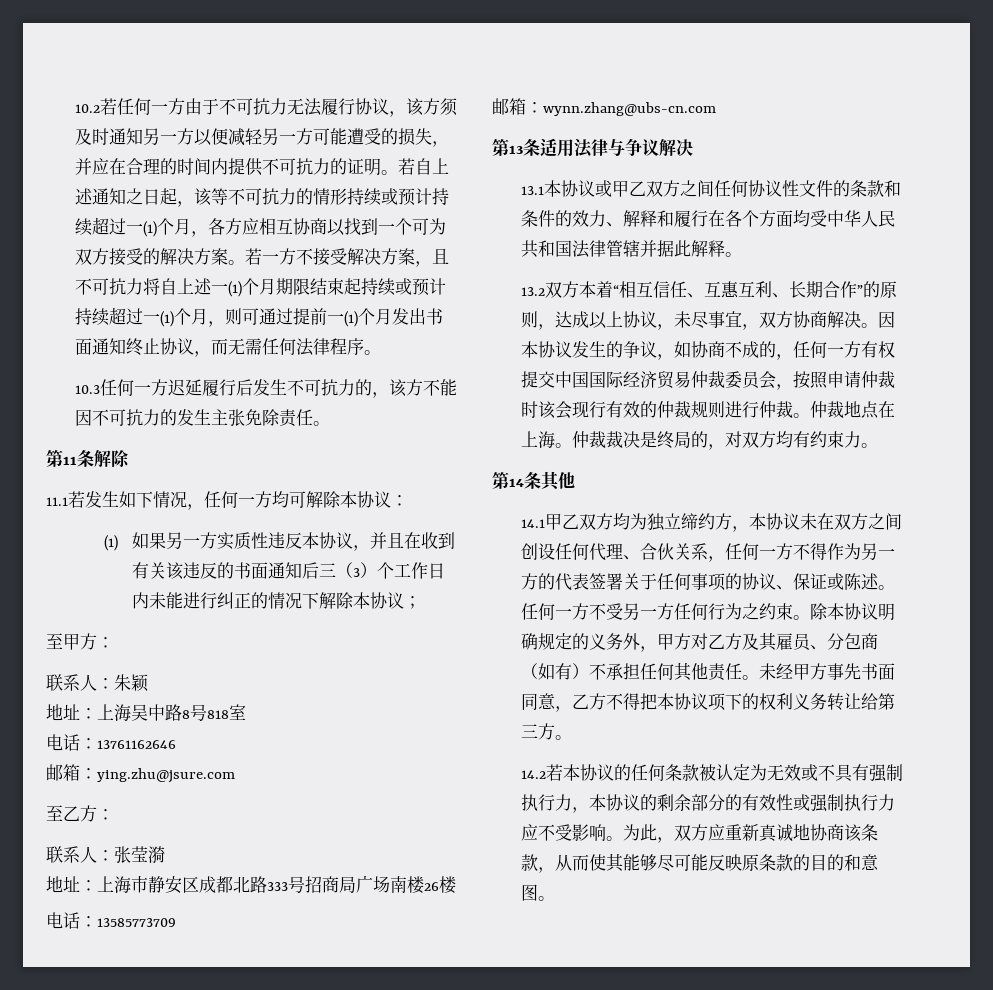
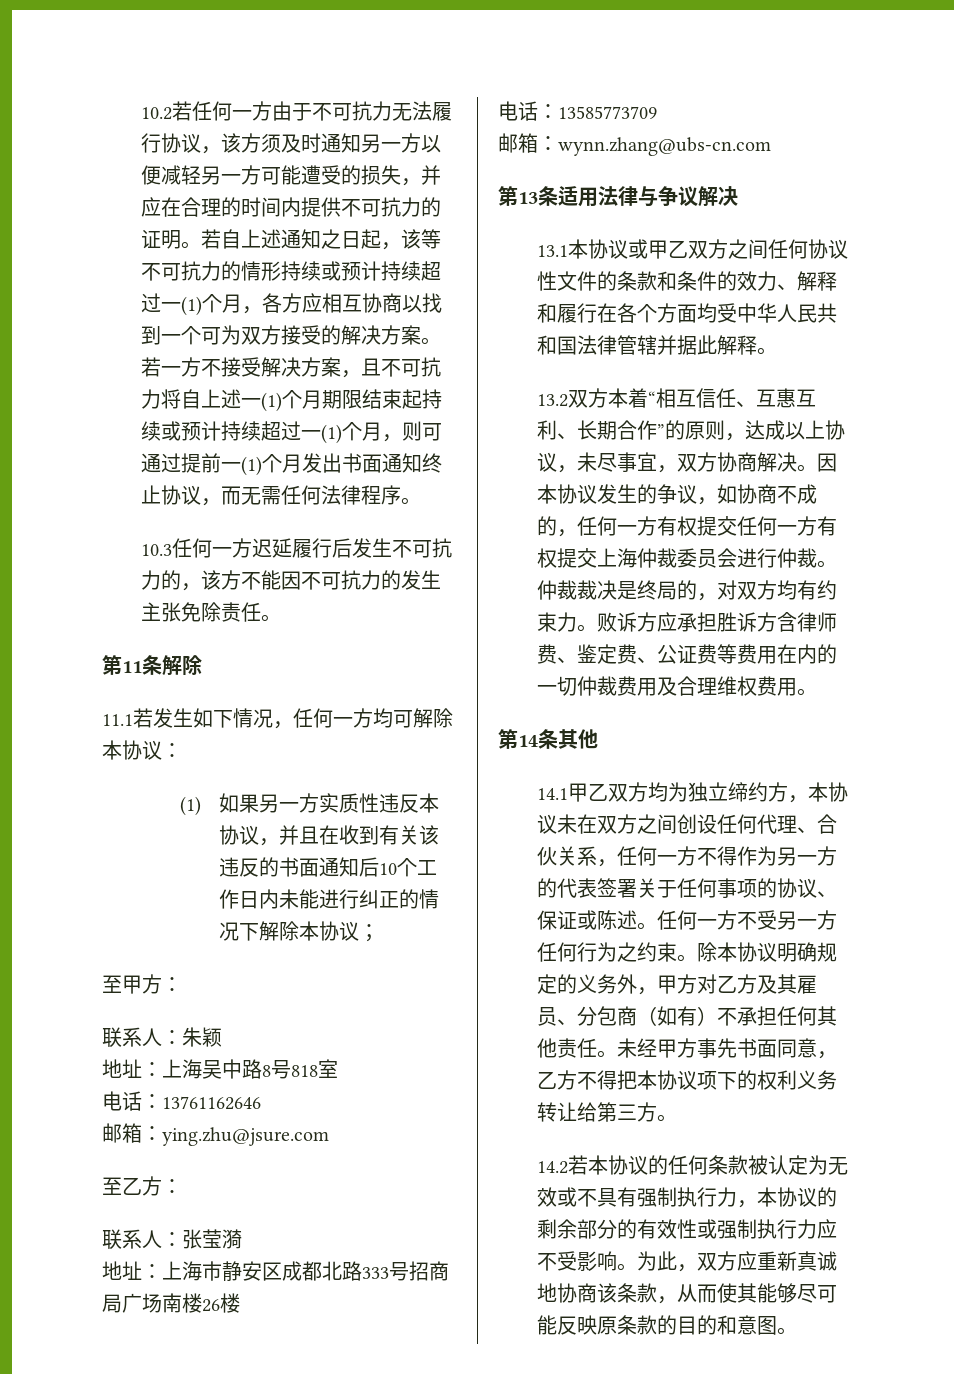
- (1)如果另一方实质性违反本协议，并且在收到有关该违反的书面通知后三（3）个工作日内未能进行纠正的情况下解除本协议；
+ (1)如果另一方实质性违反本协议，并且在收到有关该违反的书面通知后10个工作日内未能进行纠正的情况下解除本协议；
- 因本协议发生的争议，如协商不成的，任何一方有权提交中国国际经济贸易仲裁委员会，按照申请仲裁时该会现行有效的仲裁规则进行仲裁。仲裁地点在上海。
+ 因本协议发生的争议，如协商不成的，任何一方有权提交任何一方有权提交上海仲裁委员会进行仲裁。
+ 败诉方应承担胜诉方含律师费、鉴定费、公证费等费用在内的一切仲裁费用及合理维权费用。

